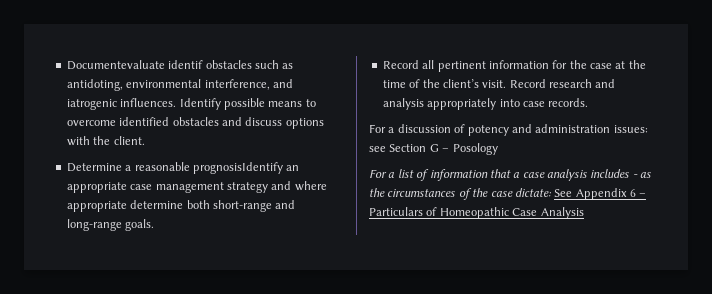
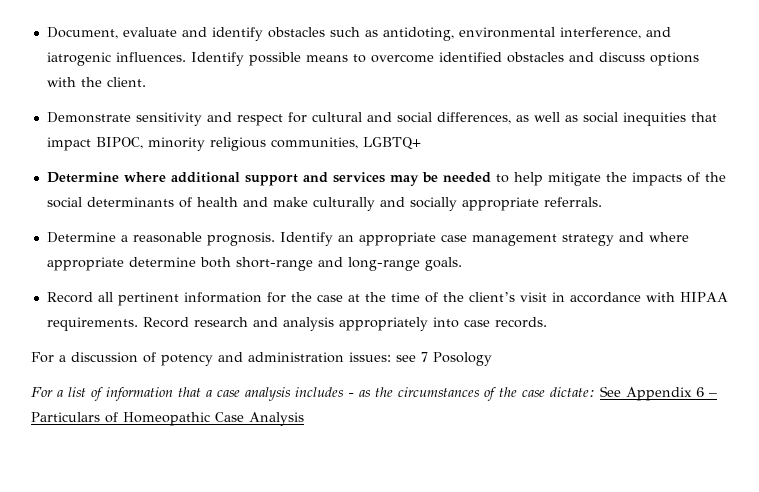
- Documentevaluate identif obstacles such as antidoting, environmental interference, and iatrogenic influences.
+ Document, evaluate and identify obstacles such as antidoting, environmental interference, and iatrogenic influences.
+ Demonstrate sensitivity and respect for cultural and social differences, as well as social inequities that impact BIPOC, minority religious communities, LGBTQ+
+ Determine where additional support and services may be needed to help mitigate the impacts of the social determinants of health and make culturally and socially appropriate referrals.
- Determine a reasonable prognosisIdentify an appropriate case management strategy and where appropriate determine both short-range and long-range goals.
+ Determine a reasonable prognosis. Identify an appropriate case management strategy and where appropriate determine both short-range and long-range goals.
- Record all pertinent information for the case at the time of the client’s visit.
+ Record all pertinent information for the case at the time of the client’s visit in accordance with HIPAA requirements.
- For a discussion of potency and administration issues: see Section G – Posology
+ For a discussion of potency and administration issues: see 7 Posology

